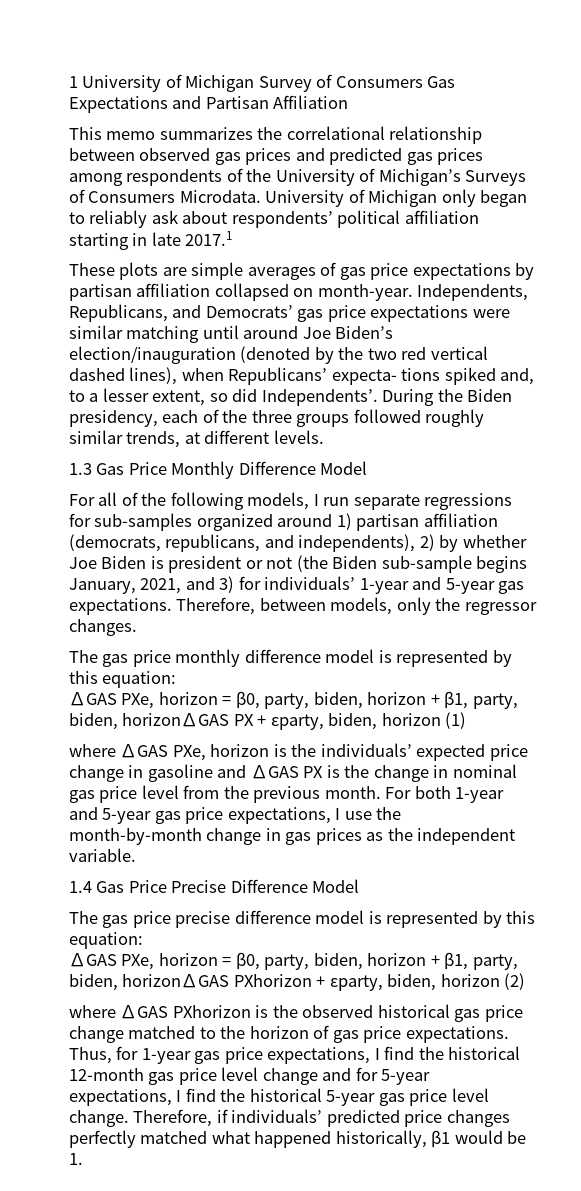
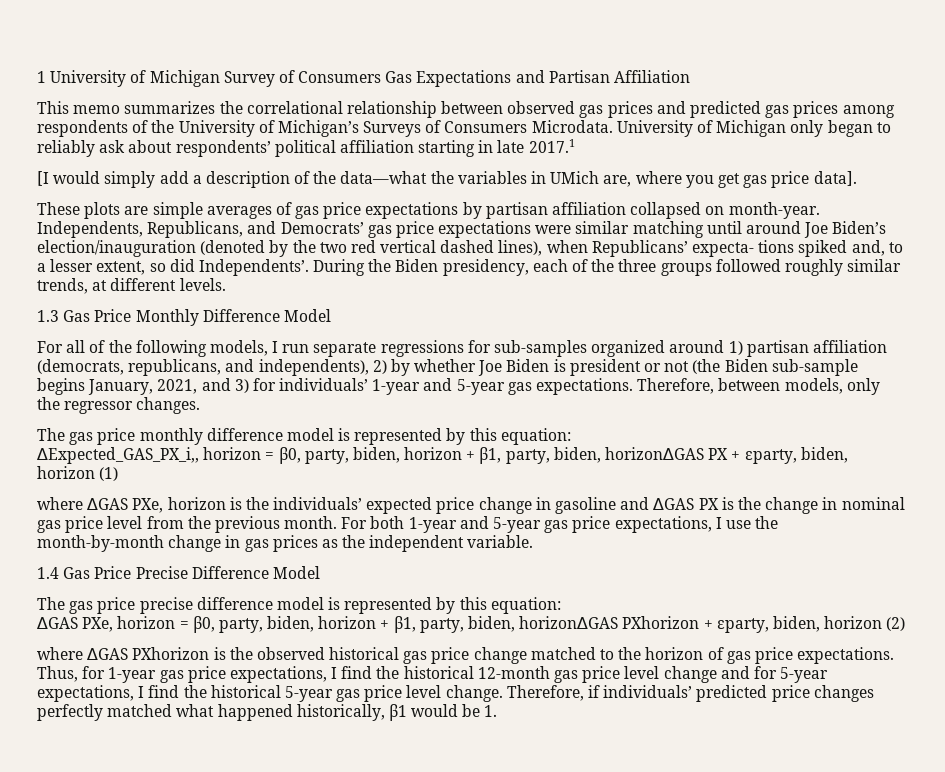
+ [I would simply add a description of the data—what the variables in UMich are, where you get gas price data].
- ∆GAS PXe, horizon = β0, party, biden, horizon + β1, party, biden, horizon∆GAS PX + εparty, biden, horizon (1)
+ ∆Expected_GAS_PX_i,, horizon = β0, party, biden, horizon + β1, party, biden, horizon∆GAS PX + εparty, biden, horizon (1)

